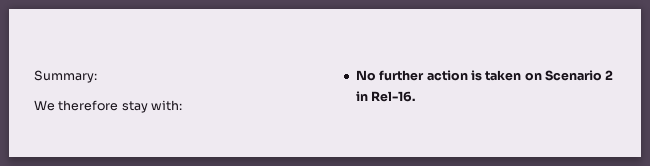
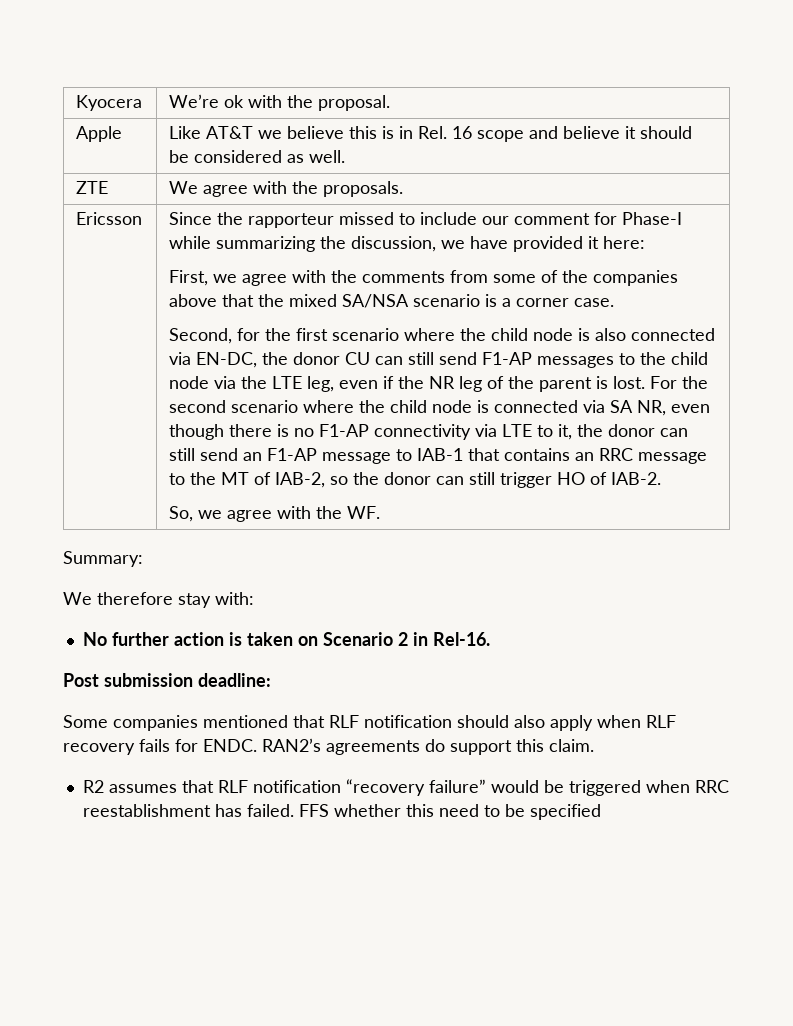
+ Kyocera | We’re ok with the proposal.
+ Apple | Like AT&T we believe this is in Rel. 16 scope and believe it should be considered as well.
+ ZTE | We agree with the proposals.
+ Ericsson | Since the rapporteur missed to include our comment for Phase-I while summarizing the discussion, we have provided it here:
+ First, we agree with the comments from some of the companies above that the mixed SA/NSA scenario is a corner case.
+ Second, for the first scenario where the child node is also connected via EN-DC, the donor CU can still send F1-AP messages to the child node via the LTE leg, even if the NR leg of the parent is lost. For the second scenario where the child node is connected via SA NR, even though there is no F1-AP connectivity via LTE to it, the donor can still send an F1-AP message to IAB-1 that contains an RRC message to the MT of IAB-2, so the donor can still trigger HO of IAB-2.
+ So, we agree with the WF.
+ Post submission deadline:
+ Some companies mentioned that RLF notification should also apply when RLF recovery fails for ENDC. RAN2’s agreements do support this claim.
+ R2 assumes that RLF notification “recovery failure” would be triggered when RRC reestablishment has failed. FFS whether this need to be specified

